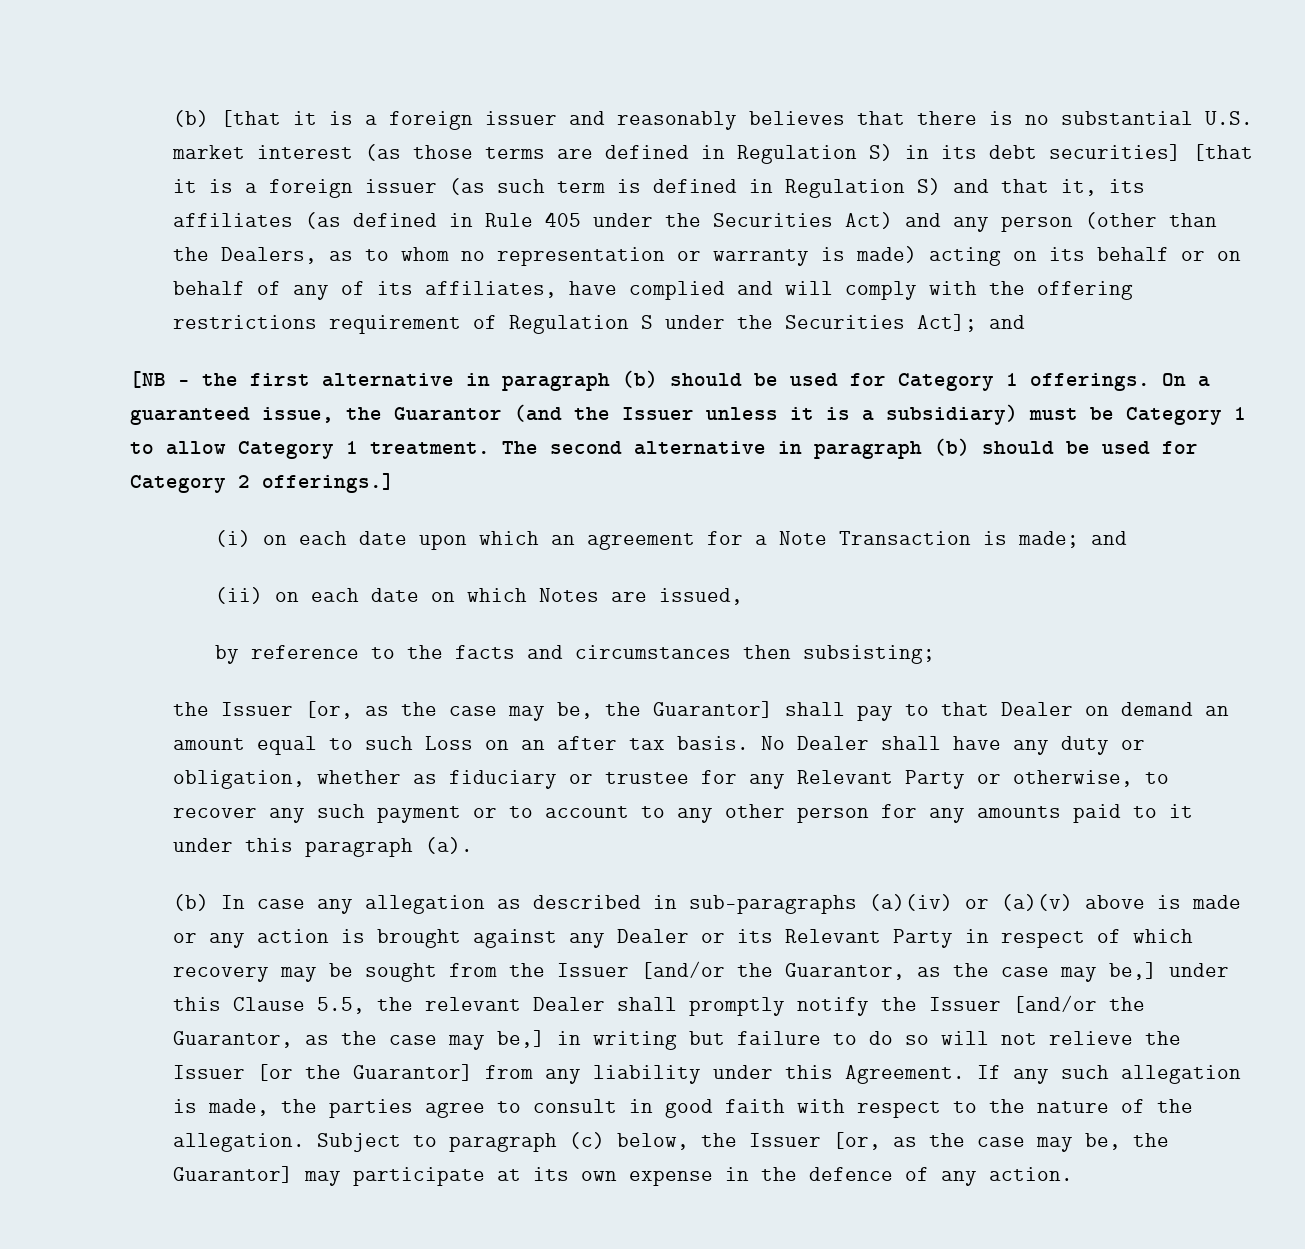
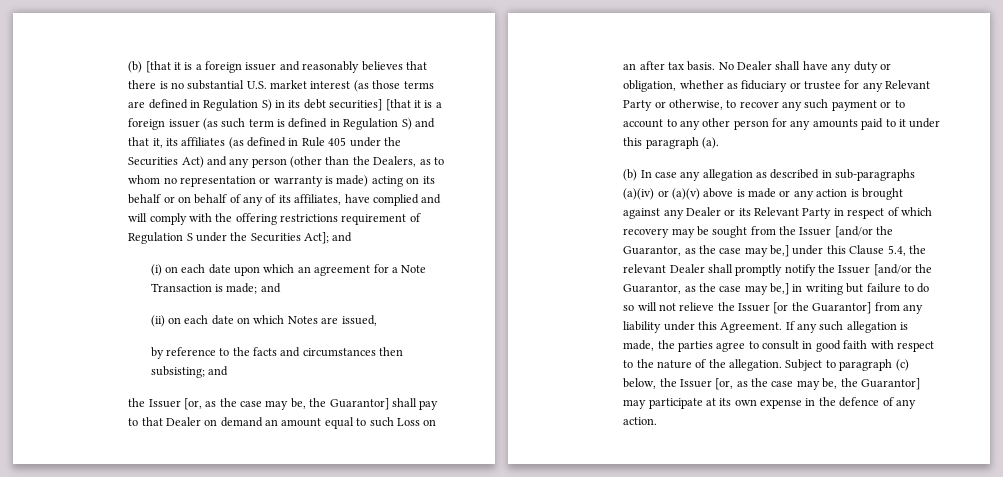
- [NB – the first alternative in paragraph (b) should be used for Category 1 offerings. On a guaranteed issue, the Guarantor (and the Issuer unless it is a subsidiary) must be Category 1 to allow Category 1 treatment. The second alternative in paragraph (b) should be used for Category 2 offerings.]
- by reference to the facts and circumstances then subsisting;
+ by reference to the facts and circumstances then subsisting; and
- (b) In case any allegation as described in sub-paragraphs (a)(iv) or (a)(v) above is made or any action is brought against any Dealer or its Relevant Party in respect of which recovery may be sought from the Issuer [and/or the Guarantor, as the case may be,] under this Clause 5.5, the relevant Dealer shall promptly notify the Issuer [and/or the Guarantor, as the case may be,] in writing but failure to do so will not relieve the Issuer [or the Guarantor] from any liability under this Agreement.
+ (b) In case any allegation as described in sub-paragraphs (a)(iv) or (a)(v) above is made or any action is brought against any Dealer or its Relevant Party in respect of which recovery may be sought from the Issuer [and/or the Guarantor, as the case may be,] under this Clause 5.4, the relevant Dealer shall promptly notify the Issuer [and/or the Guarantor, as the case may be,] in writing but failure to do so will not relieve the Issuer [or the Guarantor] from any liability under this Agreement.

